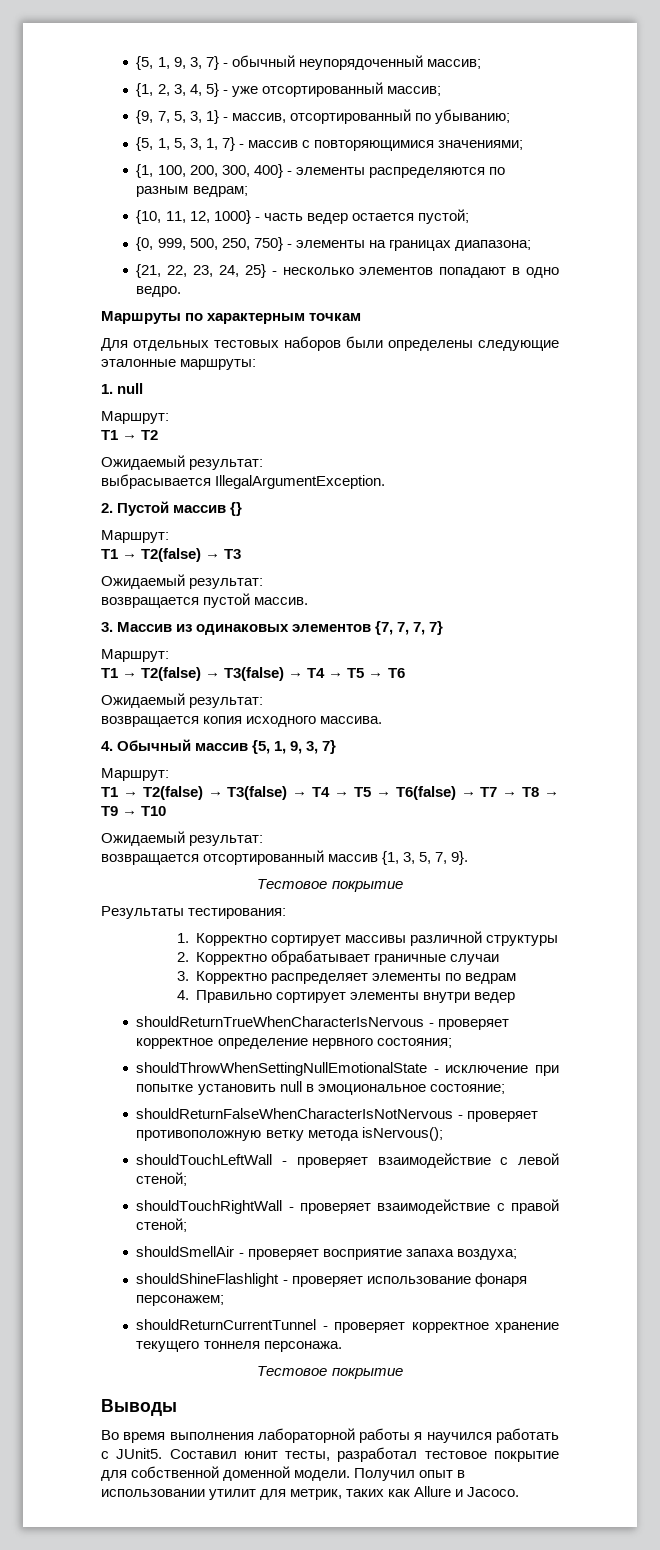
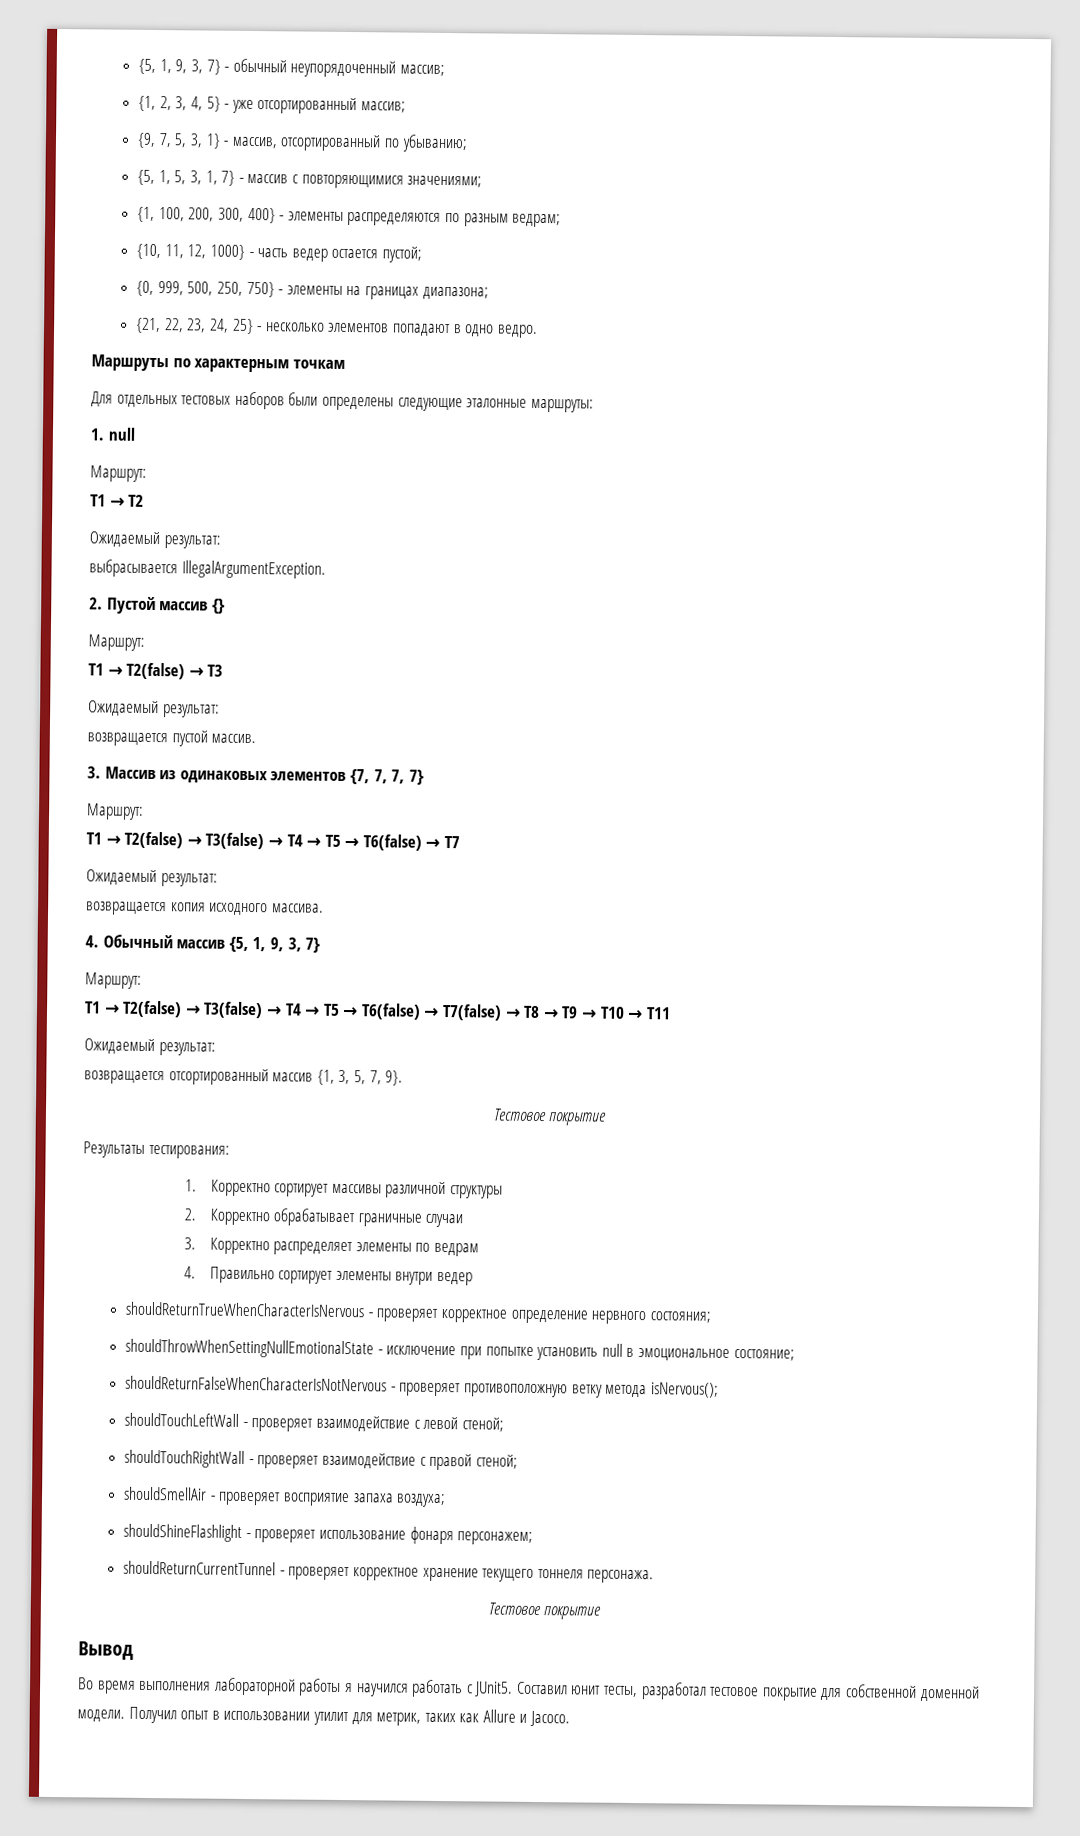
- T1 → T2(false) → T3(false) → T4 → T5 → T6
+ T1 → T2(false) → T3(false) → T4 → T5 → T6(false) → T7
- T1 → T2(false) → T3(false) → T4 → T5 → T6(false) → T7 → T8 → T9 → T10
+ T1 → T2(false) → T3(false) → T4 → T5 → T6(false) → T7(false) → T8 → T9 → T10 → T11
- Выводы
+ Вывод

